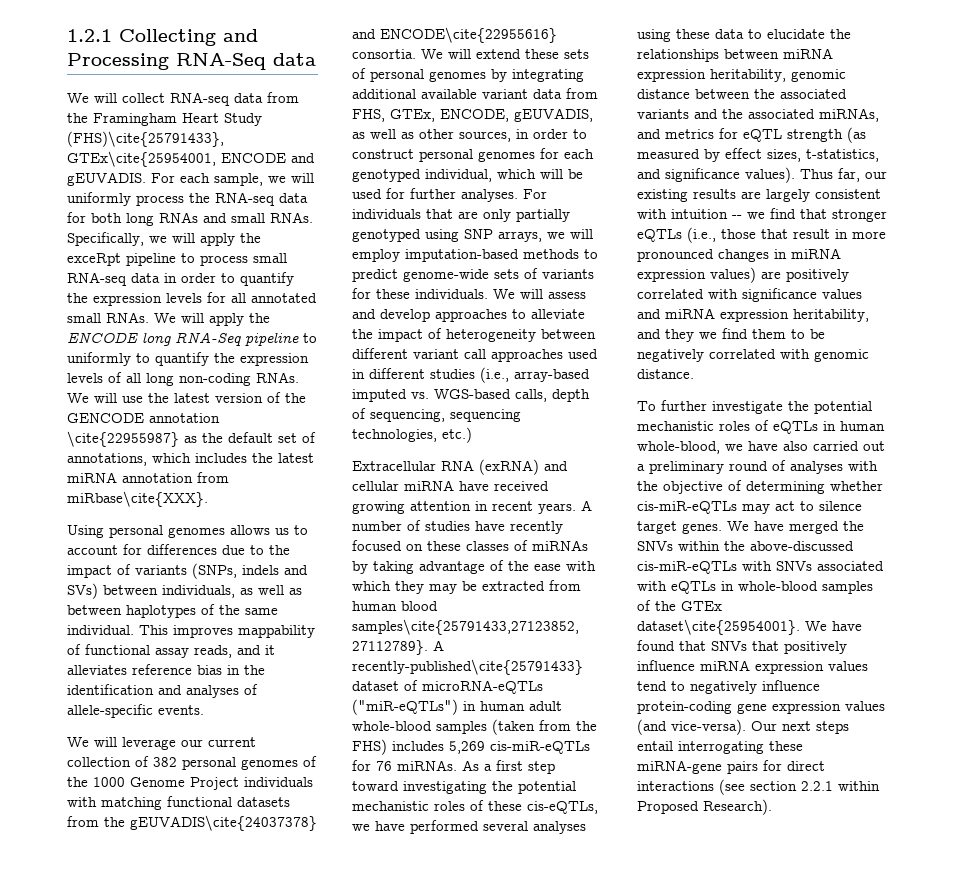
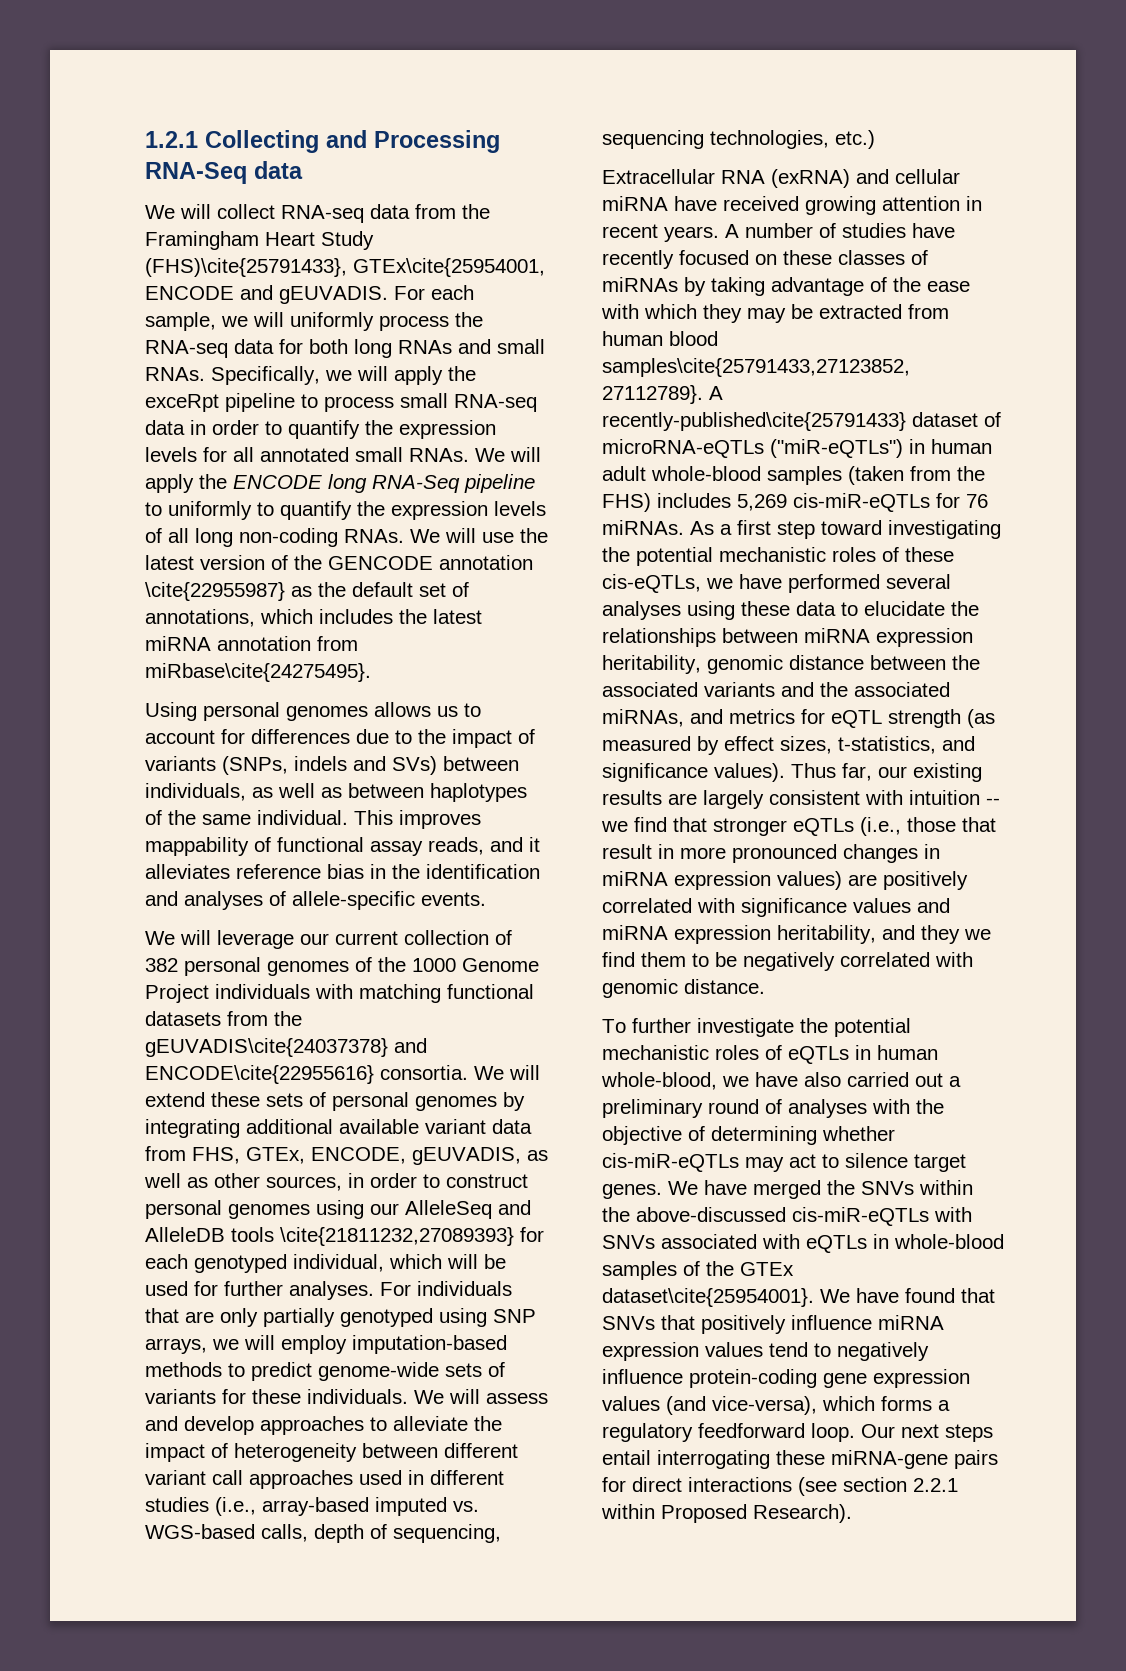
- We will use the latest version of the GENCODE annotation \cite{22955987} as the default set of annotations, which includes the latest miRNA annotation from miRbase\cite{XXX}.
+ We will use the latest version of the GENCODE annotation \cite{22955987} as the default set of annotations, which includes the latest miRNA annotation from miRbase\cite{24275495}.
- We will extend these sets of personal genomes by integrating additional available variant data from FHS, GTEx, ENCODE, gEUVADIS, as well as other sources, in order to construct personal genomes for each genotyped individual, which will be used for further analyses.
+ We will extend these sets of personal genomes by integrating additional available variant data from FHS, GTEx, ENCODE, gEUVADIS, as well as other sources, in order to construct personal genomes using our AlleleSeq and AlleleDB tools \cite{21811232,27089393} for each genotyped individual, which will be used for further analyses.
- We have found that SNVs that positively influence miRNA expression values tend to negatively influence protein-coding gene expression values (and vice-versa).
+ We have found that SNVs that positively influence miRNA expression values tend to negatively influence protein-coding gene expression values (and vice-versa), which forms a regulatory feedforward loop.

